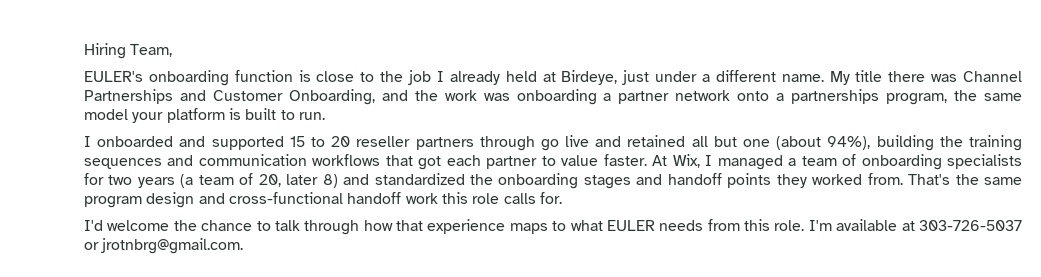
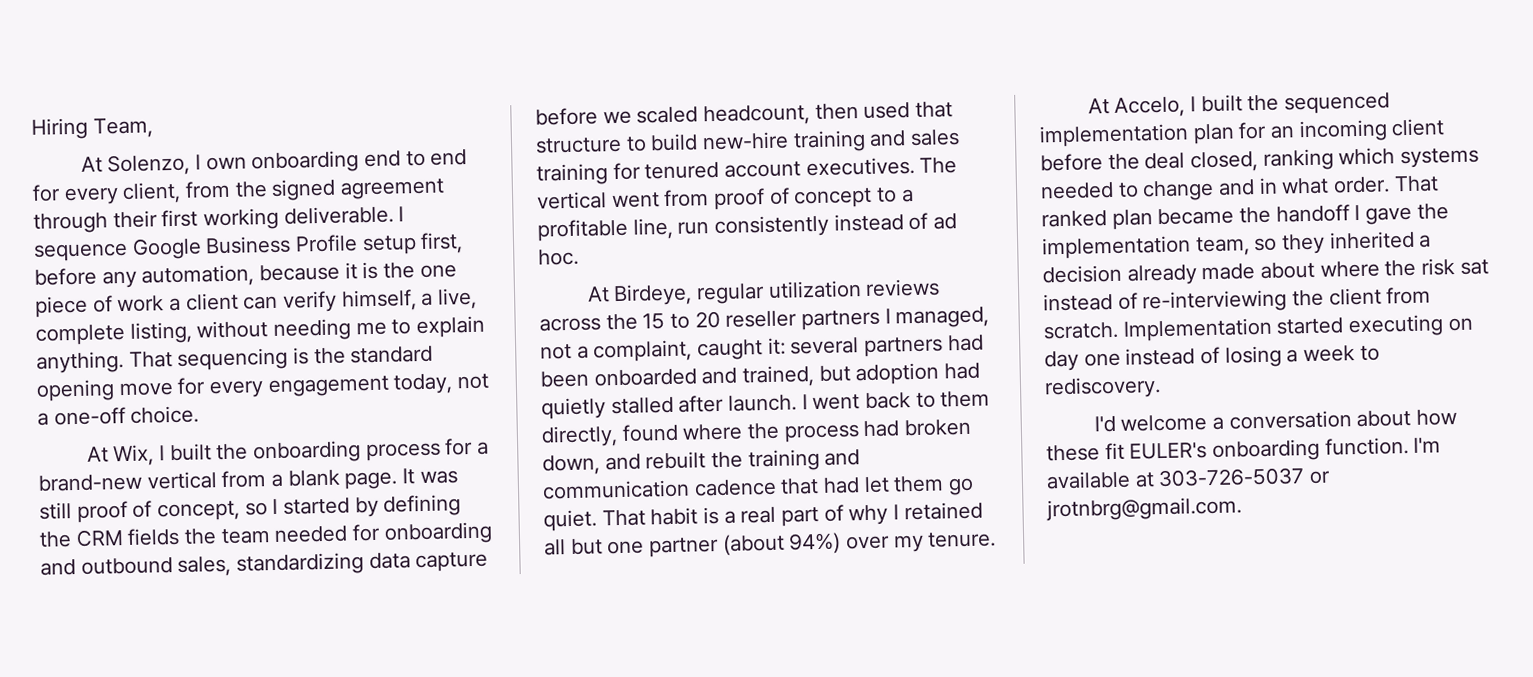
- EULER's onboarding function is close to the job I already held at Birdeye, just under a different name. My title there was Channel Partnerships and Customer Onboarding, and the work was onboarding a partner network onto a partnerships program, the same model your platform is built to run.
- I onboarded and supported 15 to 20 reseller partners through go live and retained all but one (about 94%), building the training sequences and communication workflows that got each partner to value faster. At Wix, I managed a team of onboarding specialists for two years (a team of 20, later 8) and standardized the onboarding stages and handoff points they worked from. That's the same program design and cross-functional handoff work this role calls for.
- I'd welcome the chance to talk through how that experience maps to what EULER needs from this role.
+ At Solenzo, I own onboarding end to end for every client, from the signed agreement through their first working deliverable. I sequence Google Business Profile setup first, before any automation, because it is the one piece of work a client can verify himself, a live, complete listing, without needing me to explain anything. That sequencing is the standard opening move for every engagement today, not a one-off choice.
+ At Wix, I built the onboarding process for a brand-new vertical from a blank page. It was still proof of concept, so I started by defining the CRM fields the team needed for onboarding and outbound sales, standardizing data capture before we scaled headcount, then used that structure to build new-hire training and sales training for tenured account executives. The vertical went from proof of concept to a profitable line, run consistently instead of ad hoc.
+ At Birdeye, regular utilization reviews across the 15 to 20 reseller partners I managed, not a complaint, caught it: several partners had been onboarded and trained, but adoption had quietly stalled after launch. I went back to them directly, found where the process had broken down, and rebuilt the training and communication cadence that had let them go quiet. That habit is a real part of why I retained all but one partner (about 94%) over my tenure.
+ At Accelo, I built the sequenced implementation plan for an incoming client before the deal closed, ranking which systems needed to change and in what order. That ranked plan became the handoff I gave the implementation team, so they inherited a decision already made about where the risk sat instead of re-interviewing the client from scratch. Implementation started executing on day one instead of losing a week to rediscovery.
+ I'd welcome a conversation about how these fit EULER's onboarding function.

